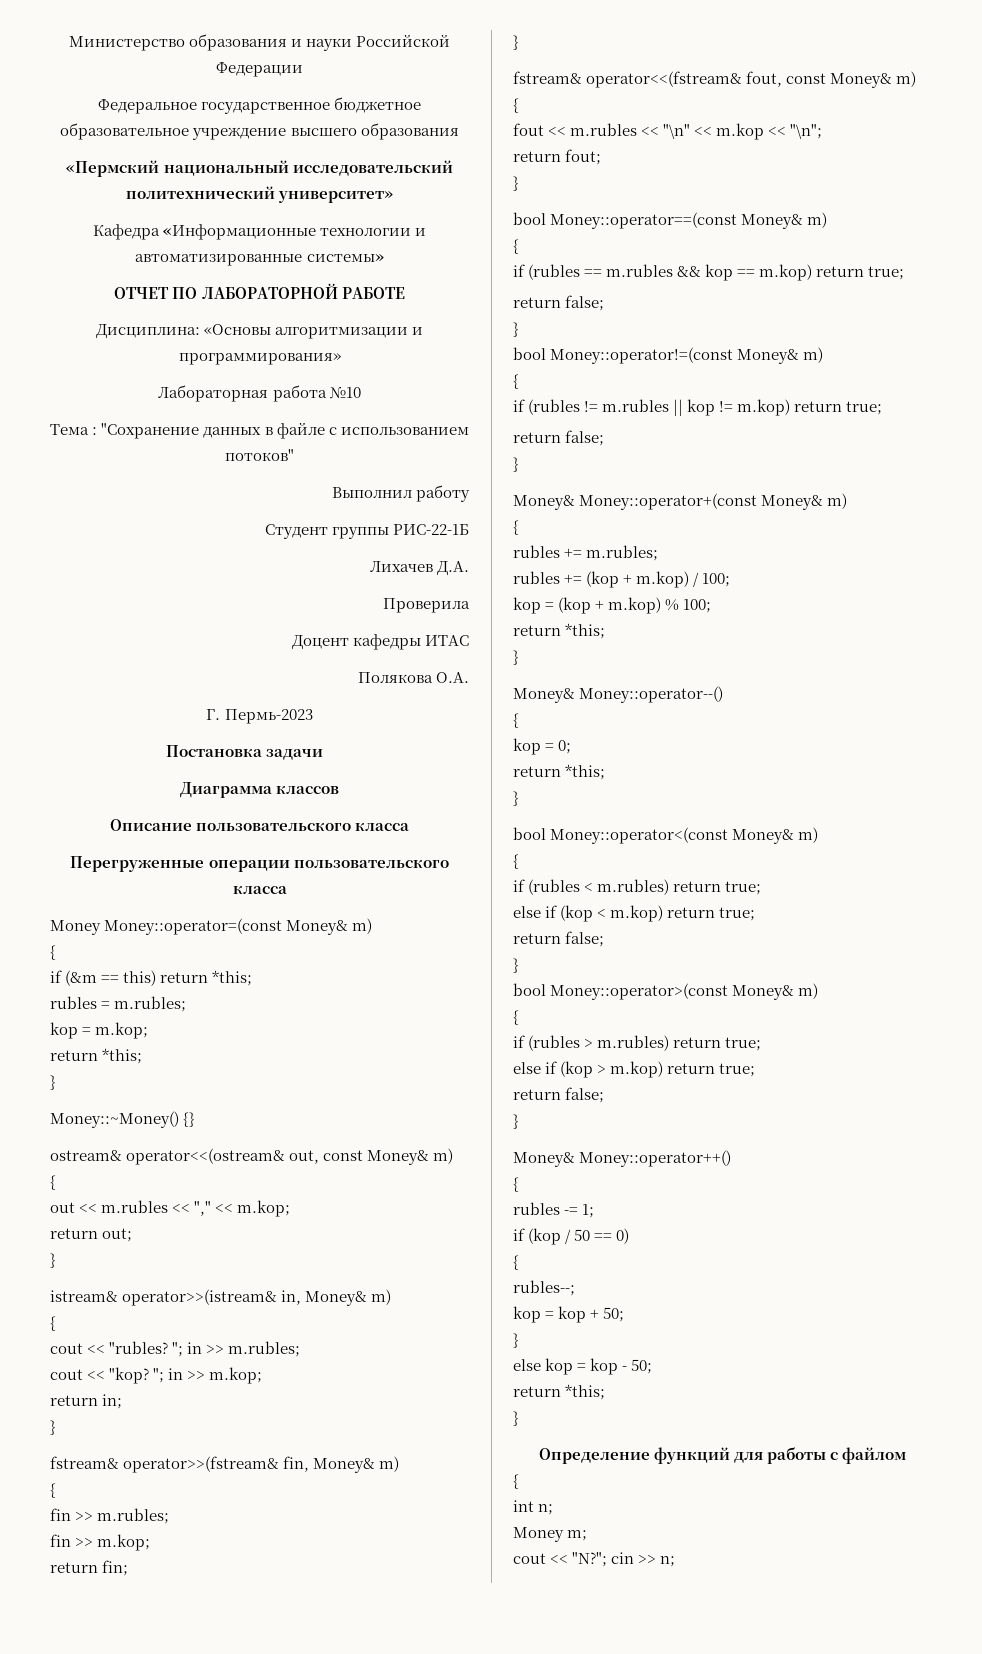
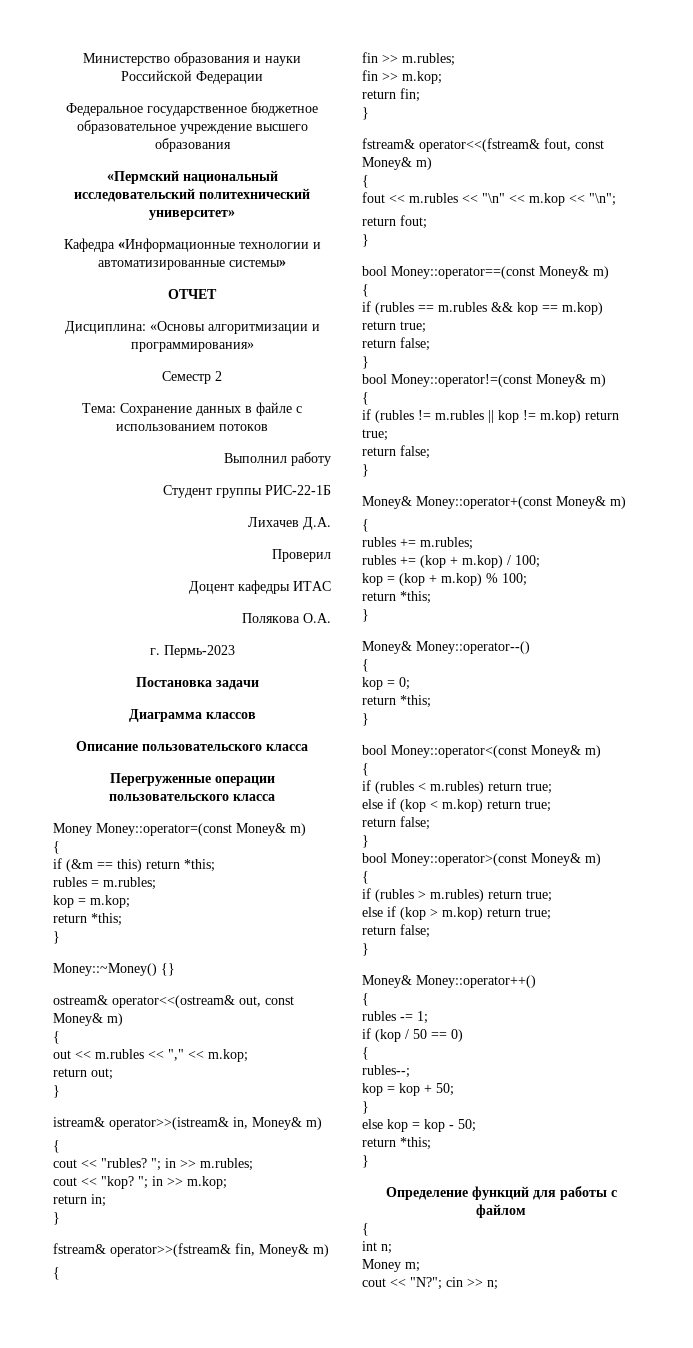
- ОТЧЕТ ПО ЛАБОРАТОРНОЙ РАБОТЕ
+ ОТЧЕТ
- Лабораторная работа №10
- Тема : "Сохранение данных в файле с использованием потоков"
+ Семестр 2
+ Тема: Сохранение данных в файле с использованием потоков
- Проверила
+ Проверил
- Г. Пермь-2023
+ г. Пермь-2023

